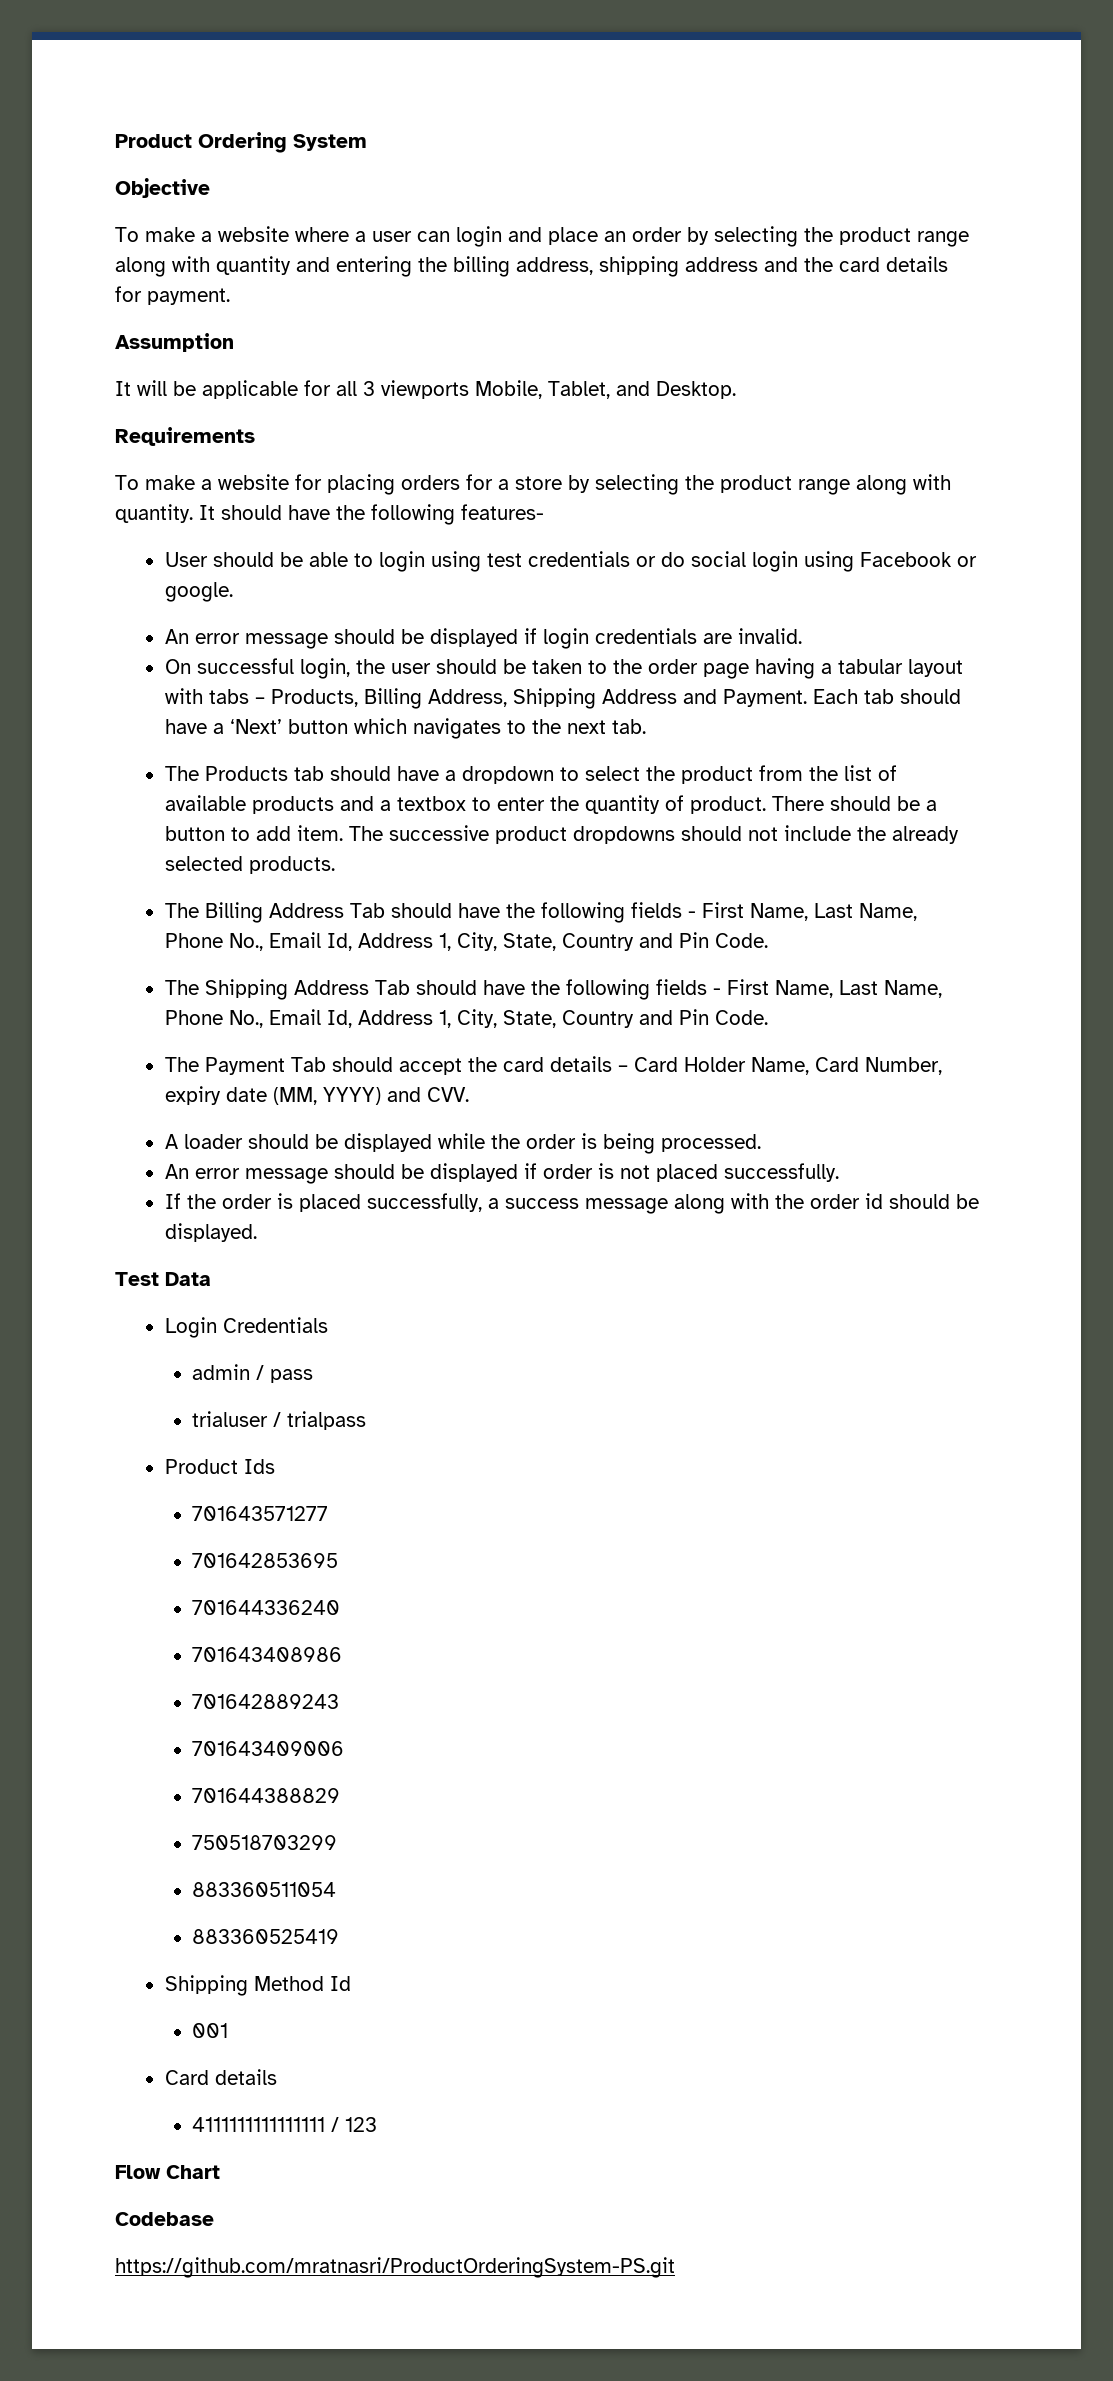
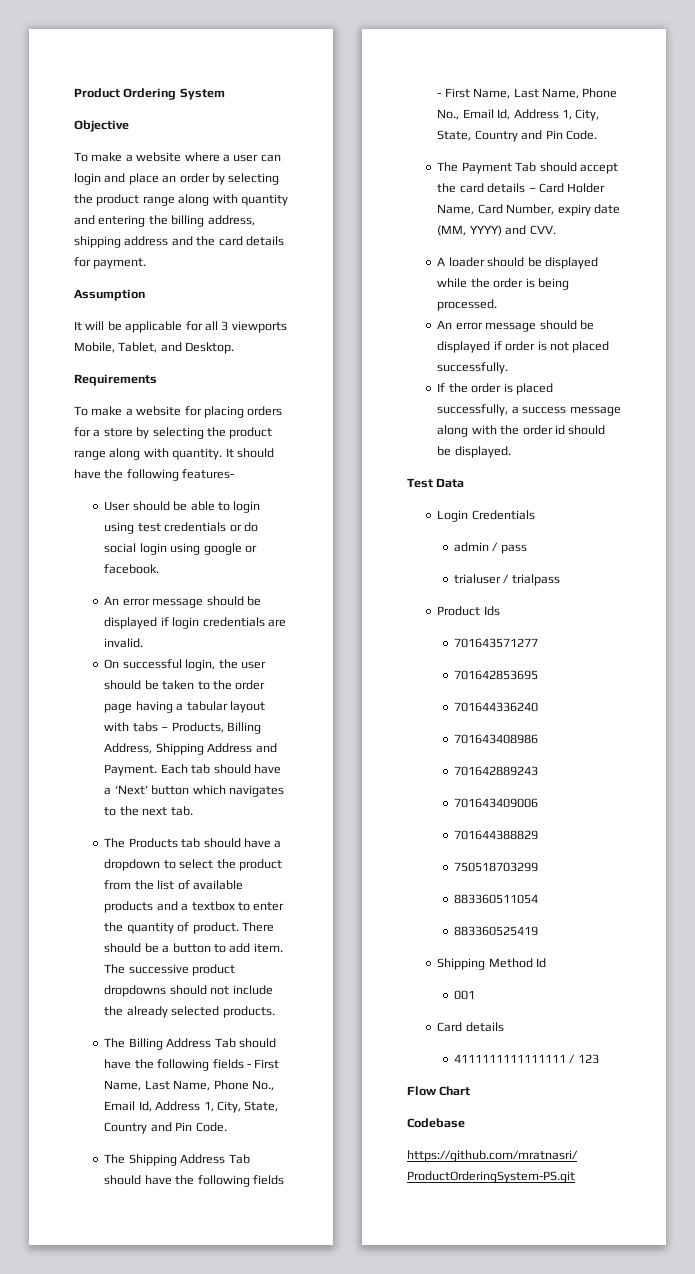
- User should be able to login using test credentials or do social login using Facebook or google.
+ User should be able to login using test credentials or do social login using google or facebook.

